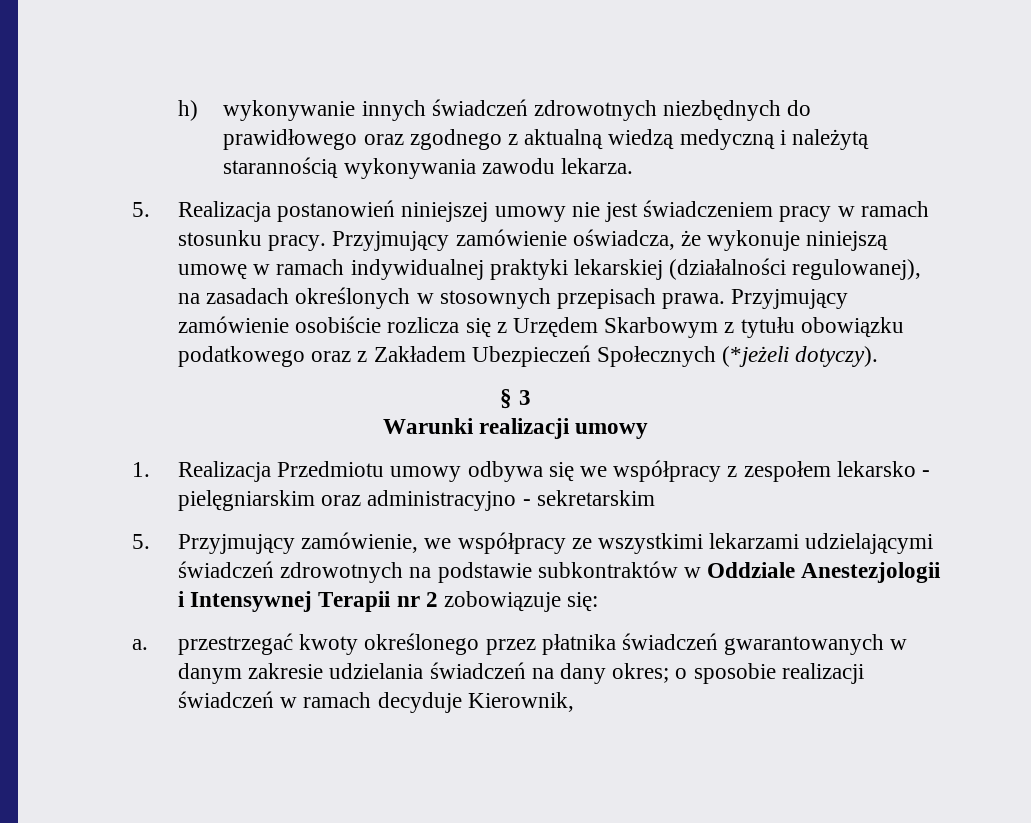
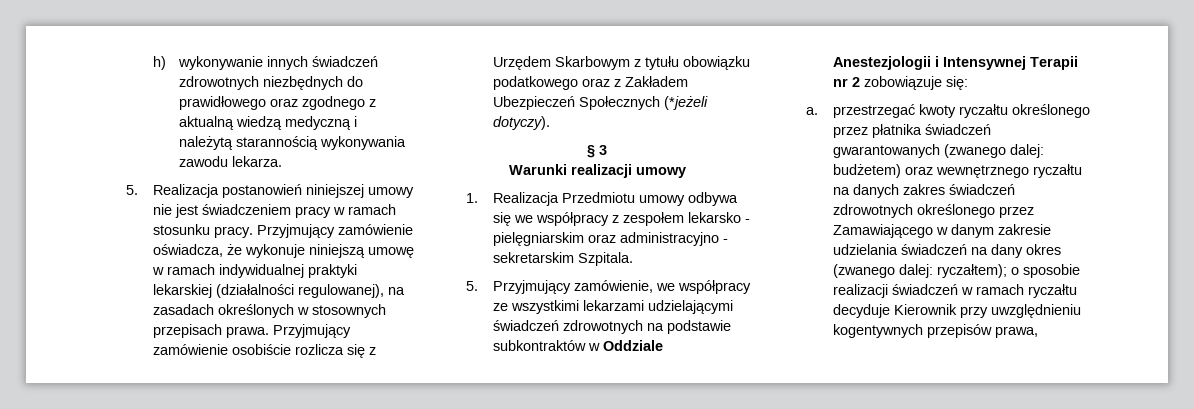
- 1. Realizacja Przedmiotu umowy odbywa się we współpracy z zespołem lekarsko - pielęgniarskim oraz administracyjno - sekretarskim
+ 1. Realizacja Przedmiotu umowy odbywa się we współpracy z zespołem lekarsko - pielęgniarskim oraz administracyjno - sekretarskim Szpitala.
- a. przestrzegać kwoty określonego przez płatnika świadczeń gwarantowanych w danym zakresie udzielania świadczeń na dany okres; o sposobie realizacji świadczeń w ramach decyduje Kierownik,
+ a. przestrzegać kwoty ryczałtu określonego przez płatnika świadczeń gwarantowanych (zwanego dalej: budżetem) oraz wewnętrznego ryczałtu na danych zakres świadczeń zdrowotnych określonego przez Zamawiającego w danym zakresie udzielania świadczeń na dany okres (zwanego dalej: ryczałtem); o sposobie realizacji świadczeń w ramach ryczałtu decyduje Kierownik przy uwzględnieniu kogentywnych przepisów prawa,

